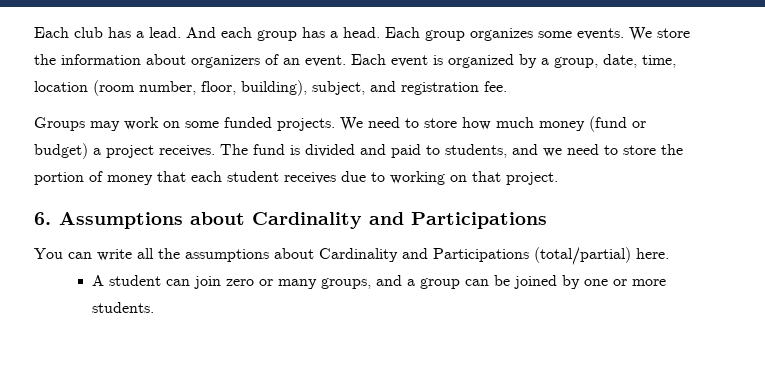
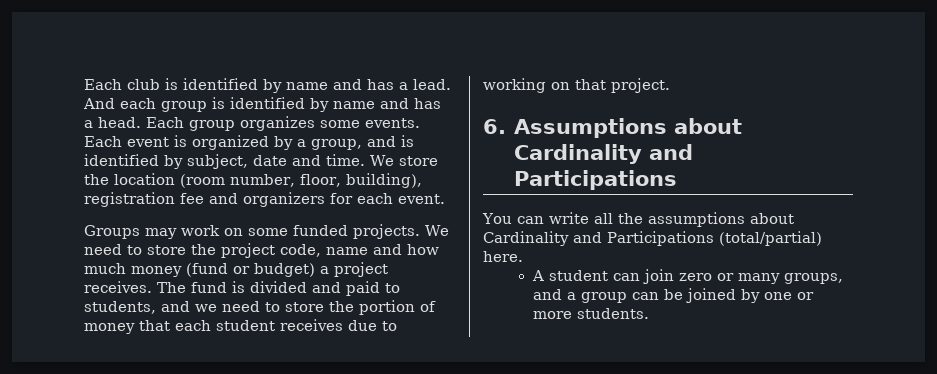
- Each club has a lead.
+ Each club is identified by name and has a lead.
- And each group has a head.
+ And each group is identified by name and has a head.
- We store the information about organizers of an event.
- Each event is organized by a group, date, time, location (room number, floor, building), subject, and registration fee.
+ Each event is organized by a group, and is identified by subject, date and time. We store the location (room number, floor, building), registration fee and organizers for each event.
- We need to store how much money (fund or budget) a project receives.
+ We need to store the project code, name and how much money (fund or budget) a project receives.

